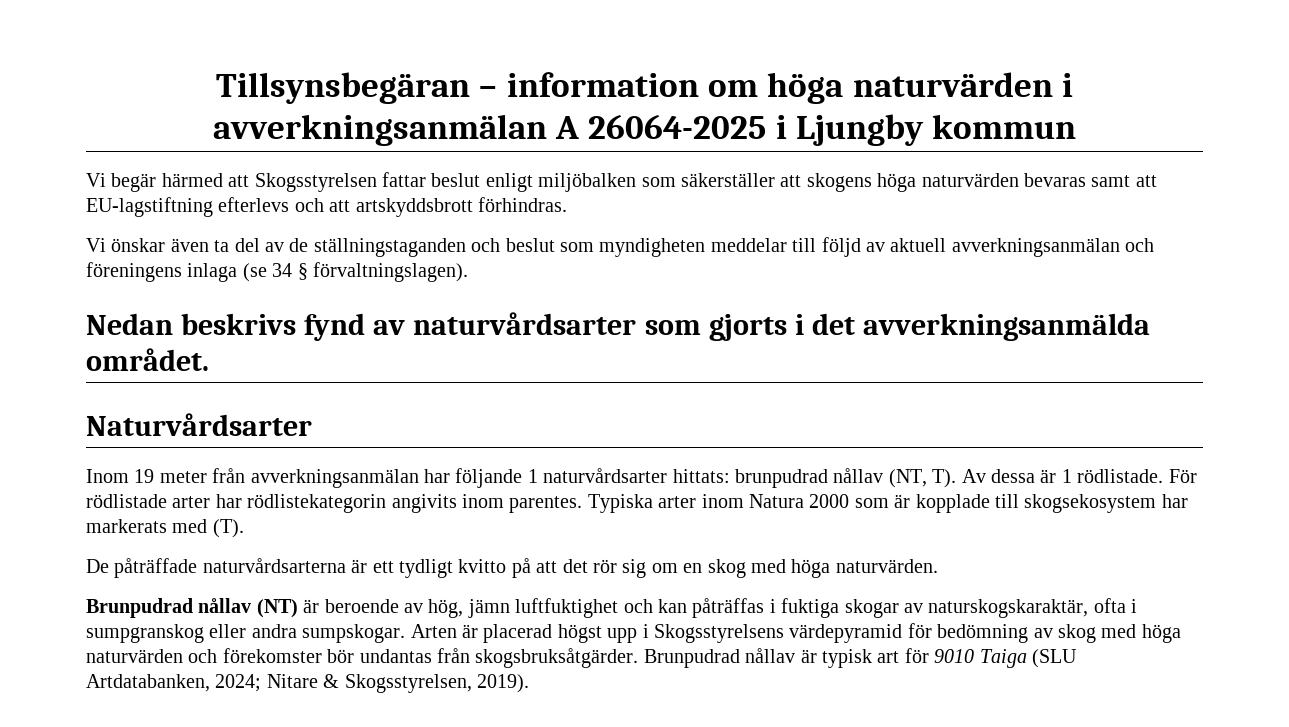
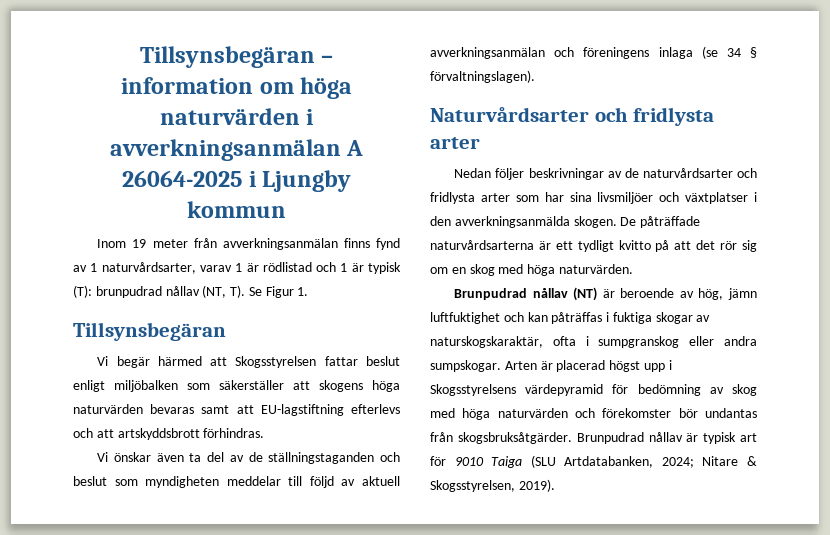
+ Inom 19 meter från avverkningsanmälan finns fynd av 1 naturvårdsarter, varav 1 är rödlistad och 1 är typisk (T): brunpudrad nållav (NT, T). Se Figur 1.
+ Tillsynsbegäran
- Nedan beskrivs fynd av naturvårdsarter som gjorts i det avverkningsanmälda området.
- Naturvårdsarter
- Inom 19 meter från avverkningsanmälan har följande 1 naturvårdsarter hittats: brunpudrad nållav (NT, T). Av dessa är 1 rödlistade. För rödlistade arter har rödlistekategorin angivits inom parentes. Typiska arter inom Natura 2000 som är kopplade till skogsekosystem har markerats med (T).
- De påträffade naturvårdsarterna är ett tydligt kvitto på att det rör sig om en skog med höga naturvärden.
+ Naturvårdsarter och fridlysta arter
+ Nedan följer beskrivningar av de naturvårdsarter och fridlysta arter som har sina livsmiljöer och växtplatser i den avverkningsanmälda skogen. De påträffade naturvårdsarterna är ett tydligt kvitto på att det rör sig om en skog med höga naturvärden.

